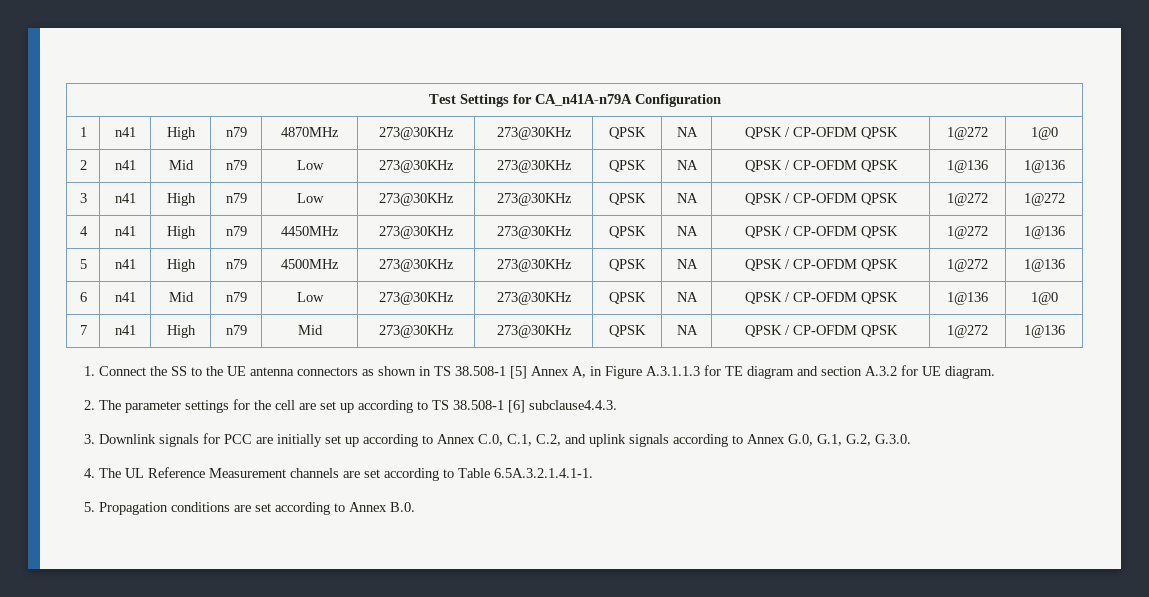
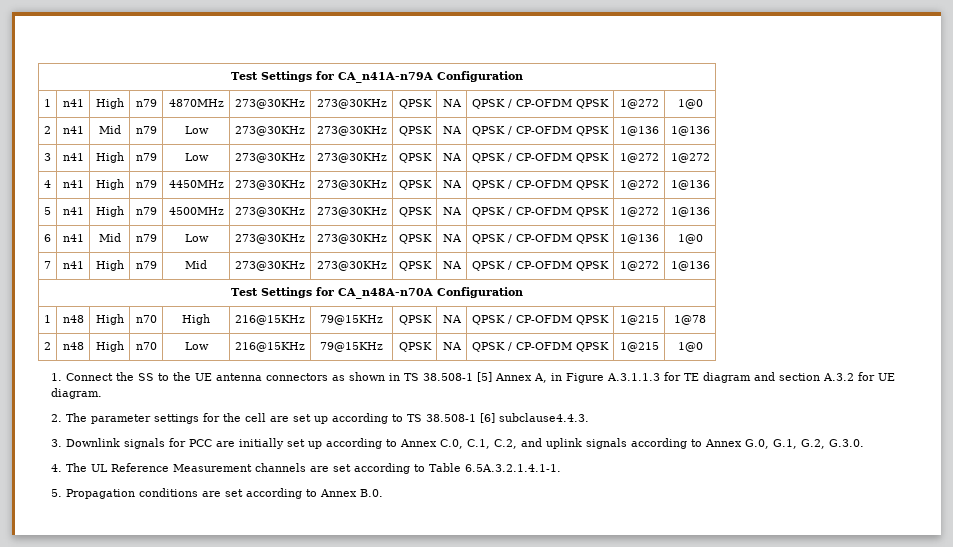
+ Test Settings for CA_n48A-n70A Configuration
+ 1 | n48 | High | n70 | High | 216@15KHz | 79@15KHz | QPSK | NA | QPSK / CP-OFDM QPSK | 1@215 | 1@78
+ 2 | n48 | High | n70 | Low | 216@15KHz | 79@15KHz | QPSK | NA | QPSK / CP-OFDM QPSK | 1@215 | 1@0

